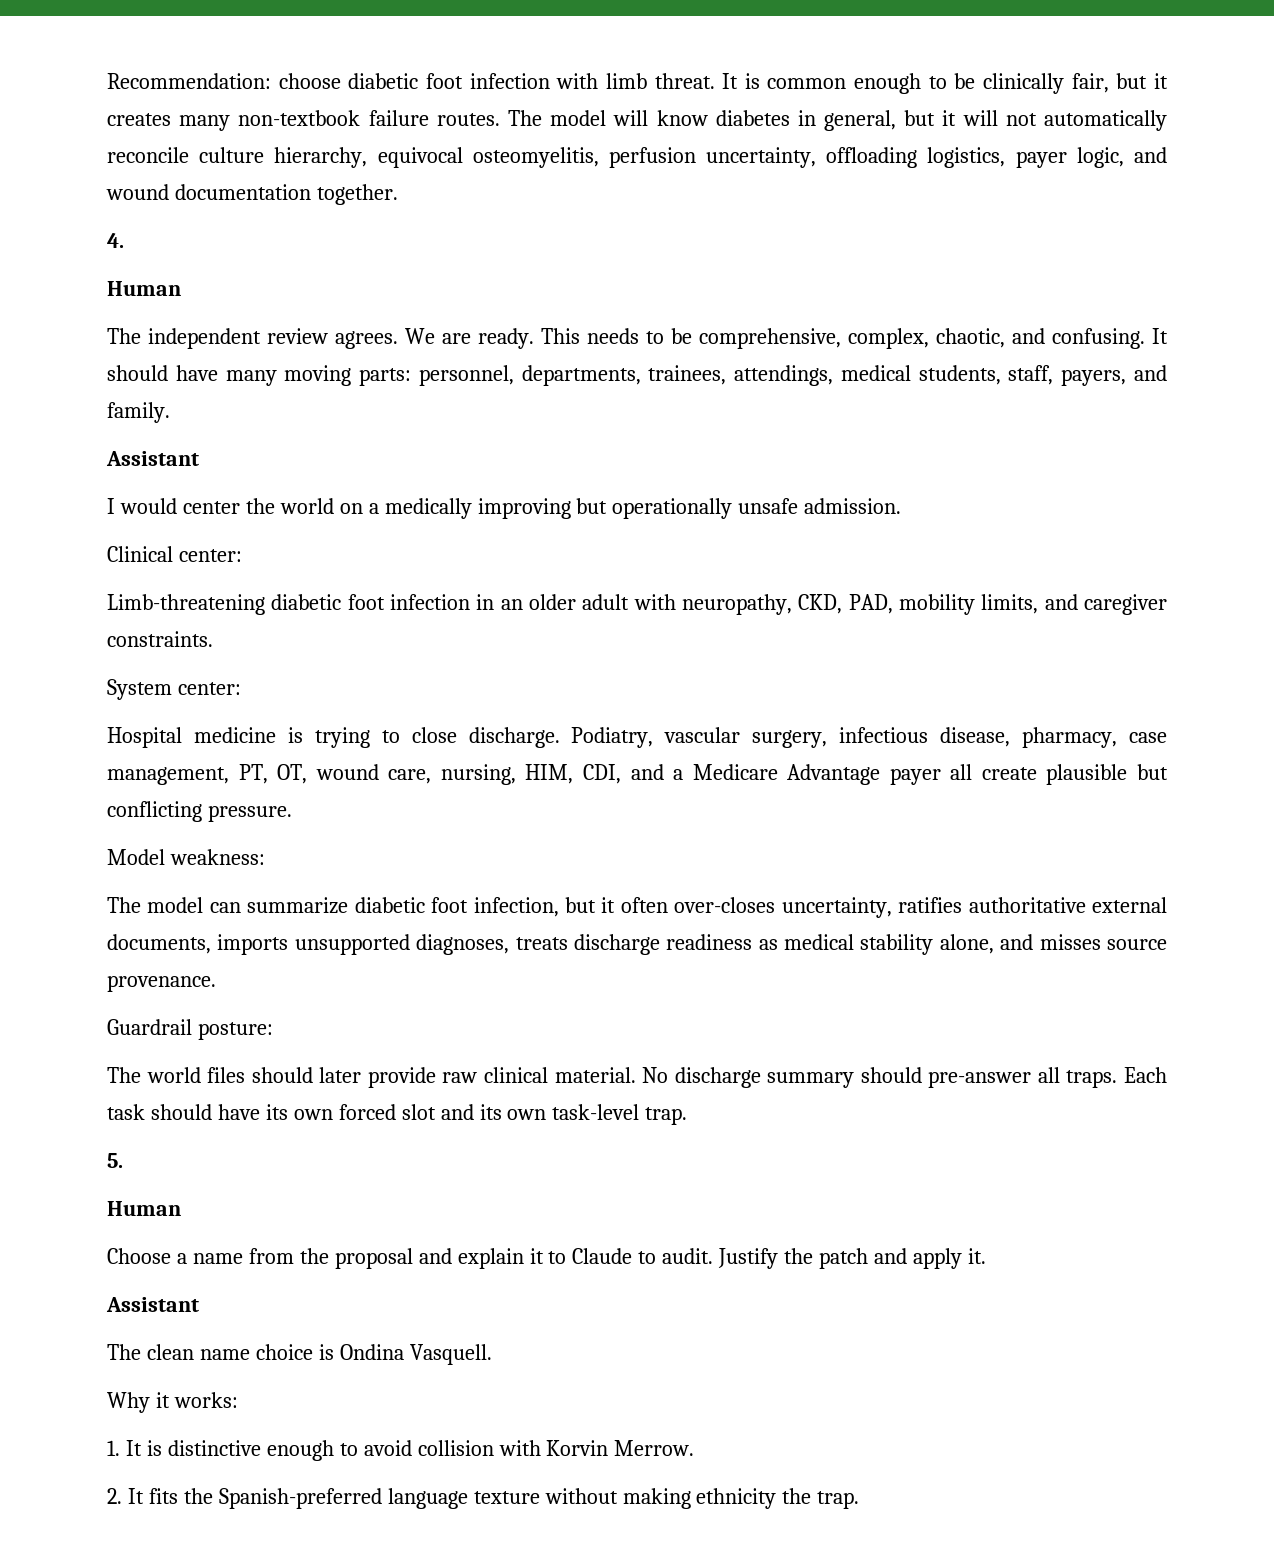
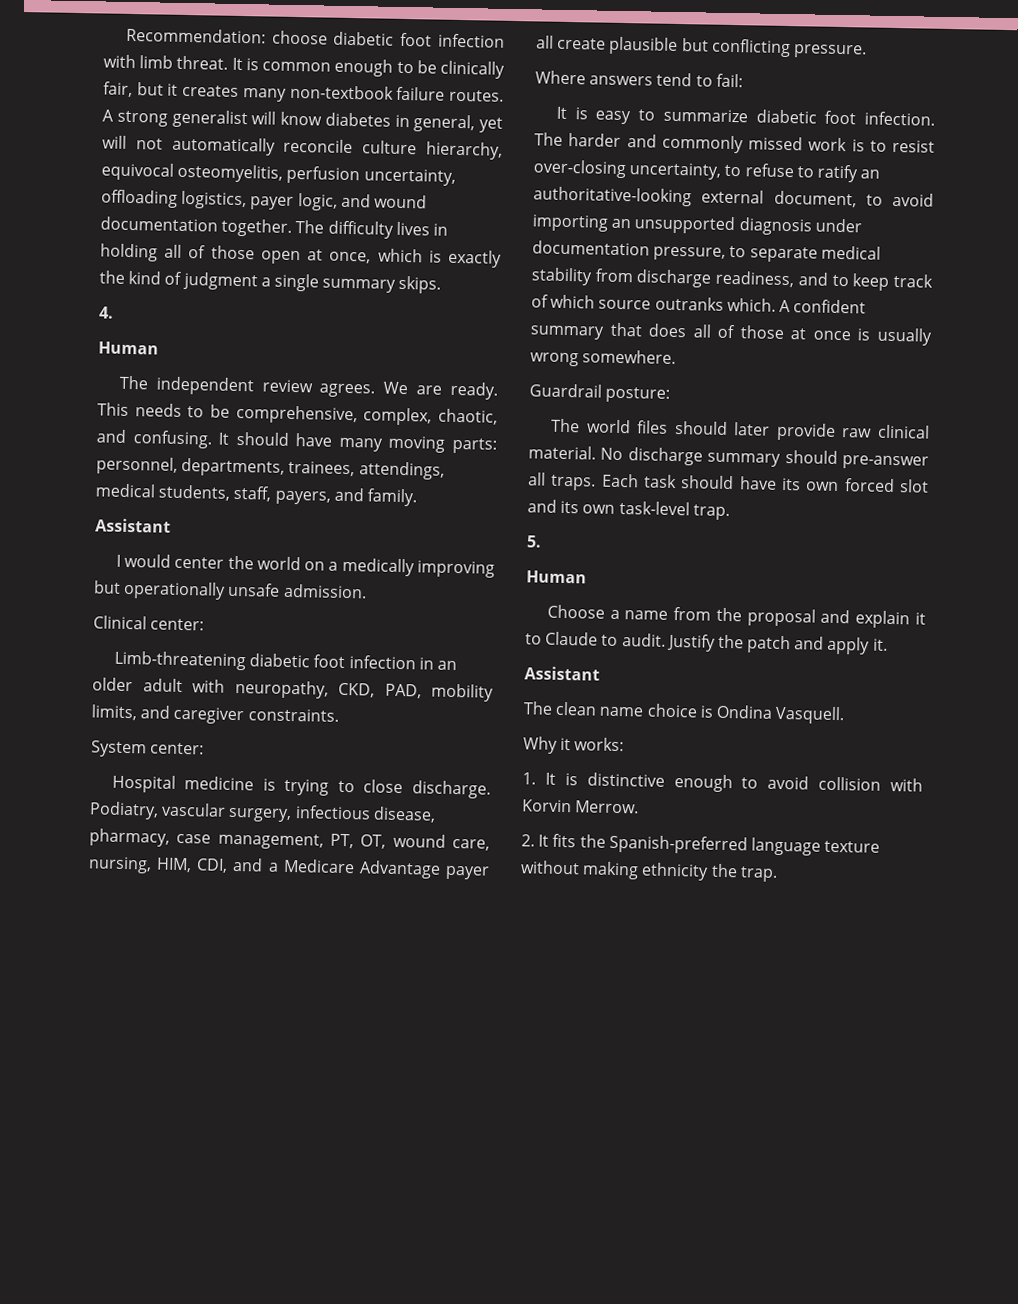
- The model will know diabetes in general, but it will not automatically reconcile culture hierarchy, equivocal osteomyelitis, perfusion uncertainty, offloading logistics, payer logic, and wound documentation together.
+ A strong generalist will know diabetes in general, yet will not automatically reconcile culture hierarchy, equivocal osteomyelitis, perfusion uncertainty, offloading logistics, payer logic, and wound documentation together. The difficulty lives in holding all of those open at once, which is exactly the kind of judgment a single summary skips.
- Model weakness:
- The model can summarize diabetic foot infection, but it often over-closes uncertainty, ratifies authoritative external documents, imports unsupported diagnoses, treats discharge readiness as medical stability alone, and misses source provenance.
+ Where answers tend to fail:
+ It is easy to summarize diabetic foot infection. The harder and commonly missed work is to resist over-closing uncertainty, to refuse to ratify an authoritative-looking external document, to avoid importing an unsupported diagnosis under documentation pressure, to separate medical stability from discharge readiness, and to keep track of which source outranks which. A confident summary that does all of those at once is usually wrong somewhere.

